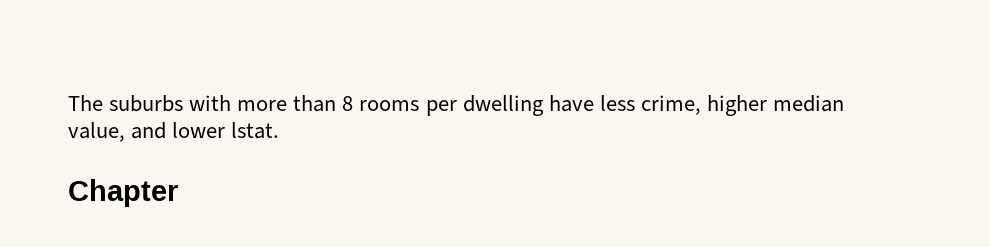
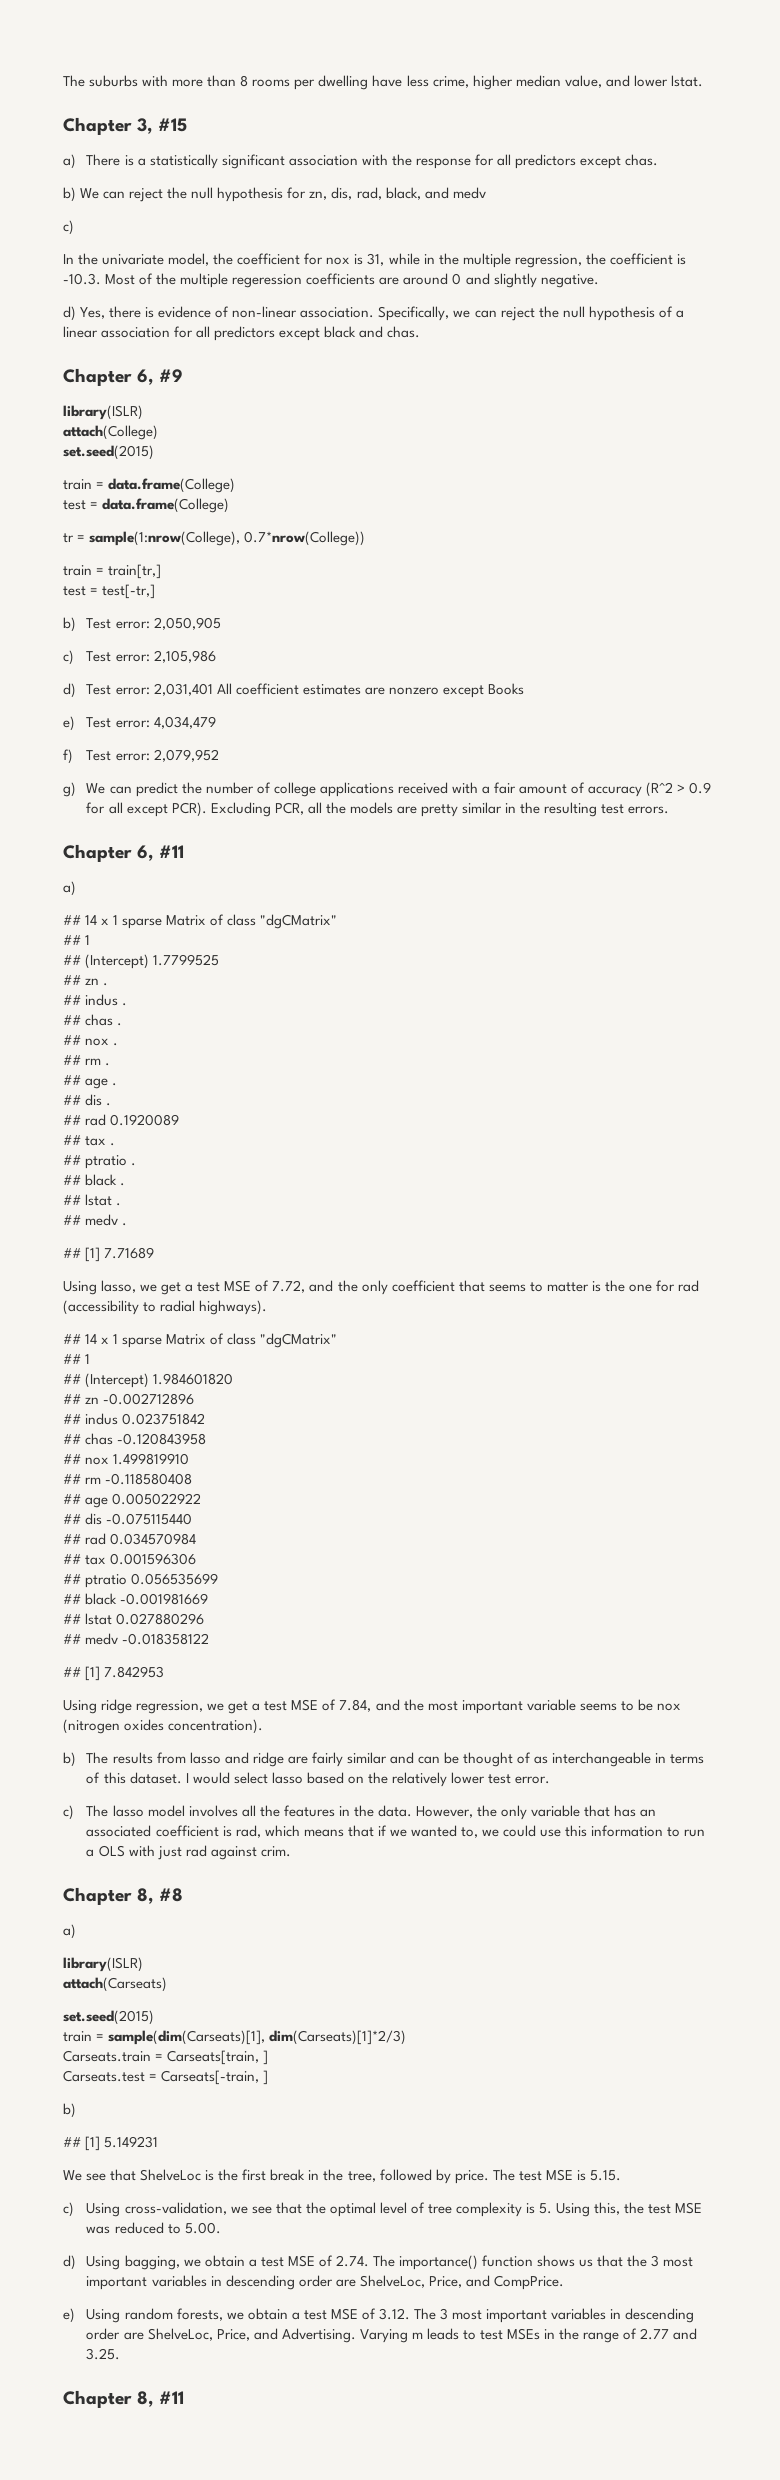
- Chapter
+ Chapter 3, #15
+ a) There is a statistically significant association with the response for all predictors except chas.
+ b) We can reject the null hypothesis for zn, dis, rad, black, and medv
+ c)
+ In the univariate model, the coefficient for nox is 31, while in the multiple regression, the coefficient is -10.3. Most of the multiple regeression coefficients are around 0 and slightly negative.
+ d) Yes, there is evidence of non-linear association. Specifically, we can reject the null hypothesis of a linear association for all predictors except black and chas.
+ Chapter 6, #9
+ library(ISLR)
+ attach(College)
+ set.seed(2015)
+ train = data.frame(College)
+ test = data.frame(College)
+ tr = sample(1:nrow(College), 0.7*nrow(College))
+ train = train[tr,]
+ test = test[-tr,]
+ b) Test error: 2,050,905
+ c) Test error: 2,105,986
+ d) Test error: 2,031,401 All coefficient estimates are nonzero except Books
+ e) Test error: 4,034,479
+ f) Test error: 2,079,952
+ g) We can predict the number of college applications received with a fair amount of accuracy (R^2 > 0.9 for all except PCR). Excluding PCR, all the models are pretty similar in the resulting test errors.
+ Chapter 6, #11
+ a)
+ ## 14 x 1 sparse Matrix of class "dgCMatrix"
+ ## 1
+ ## (Intercept) 1.7799525
+ ## zn .
+ ## indus .
+ ## chas .
+ ## nox .
+ ## rm .
+ ## age .
+ ## dis .
+ ## rad 0.1920089
+ ## tax .
+ ## ptratio .
+ ## black .
+ ## lstat .
+ ## medv .
+ ## [1] 7.71689
+ Using lasso, we get a test MSE of 7.72, and the only coefficient that seems to matter is the one for rad (accessibility to radial highways).
+ ## 14 x 1 sparse Matrix of class "dgCMatrix"
+ ## 1
+ ## (Intercept) 1.984601820
+ ## zn -0.002712896
+ ## indus 0.023751842
+ ## chas -0.120843958
+ ## nox 1.499819910
+ ## rm -0.118580408
+ ## age 0.005022922
+ ## dis -0.075115440
+ ## rad 0.034570984
+ ## tax 0.001596306
+ ## ptratio 0.056535699
+ ## black -0.001981669
+ ## lstat 0.027880296
+ ## medv -0.018358122
+ ## [1] 7.842953
+ Using ridge regression, we get a test MSE of 7.84, and the most important variable seems to be nox (nitrogen oxides concentration).
+ b) The results from lasso and ridge are fairly similar and can be thought of as interchangeable in terms of this dataset. I would select lasso based on the relatively lower test error.
+ c) The lasso model involves all the features in the data. However, the only variable that has an associated coefficient is rad, which means that if we wanted to, we could use this information to run a OLS with just rad against crim.
+ Chapter 8, #8
+ a)
+ library(ISLR)
+ attach(Carseats)
+ set.seed(2015)
+ train = sample(dim(Carseats)[1], dim(Carseats)[1]*2/3)
+ Carseats.train = Carseats[train, ]
+ Carseats.test = Carseats[-train, ]
+ b)
+ ## [1] 5.149231
+ We see that ShelveLoc is the first break in the tree, followed by price. The test MSE is 5.15.
+ c) Using cross-validation, we see that the optimal level of tree complexity is 5. Using this, the test MSE was reduced to 5.00.
+ d) Using bagging, we obtain a test MSE of 2.74. The importance() function shows us that the 3 most important variables in descending order are ShelveLoc, Price, and CompPrice.
+ e) Using random forests, we obtain a test MSE of 3.12. The 3 most important variables in descending order are ShelveLoc, Price, and Advertising. Varying m leads to test MSEs in the range of 2.77 and 3.25.
+ Chapter 8, #11

